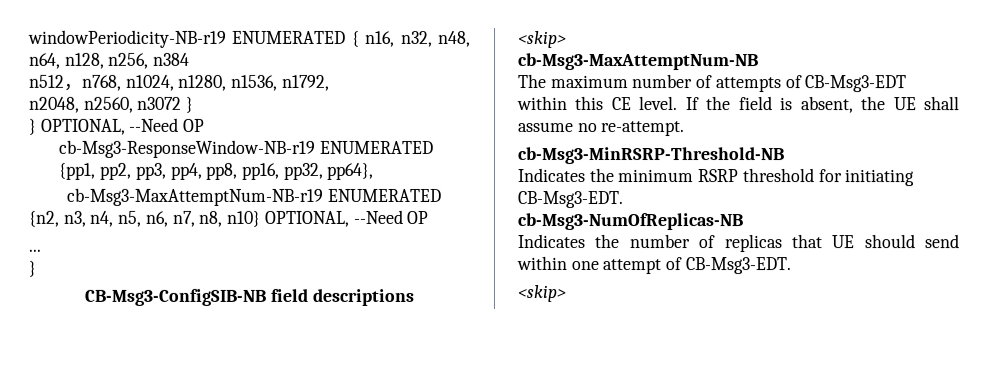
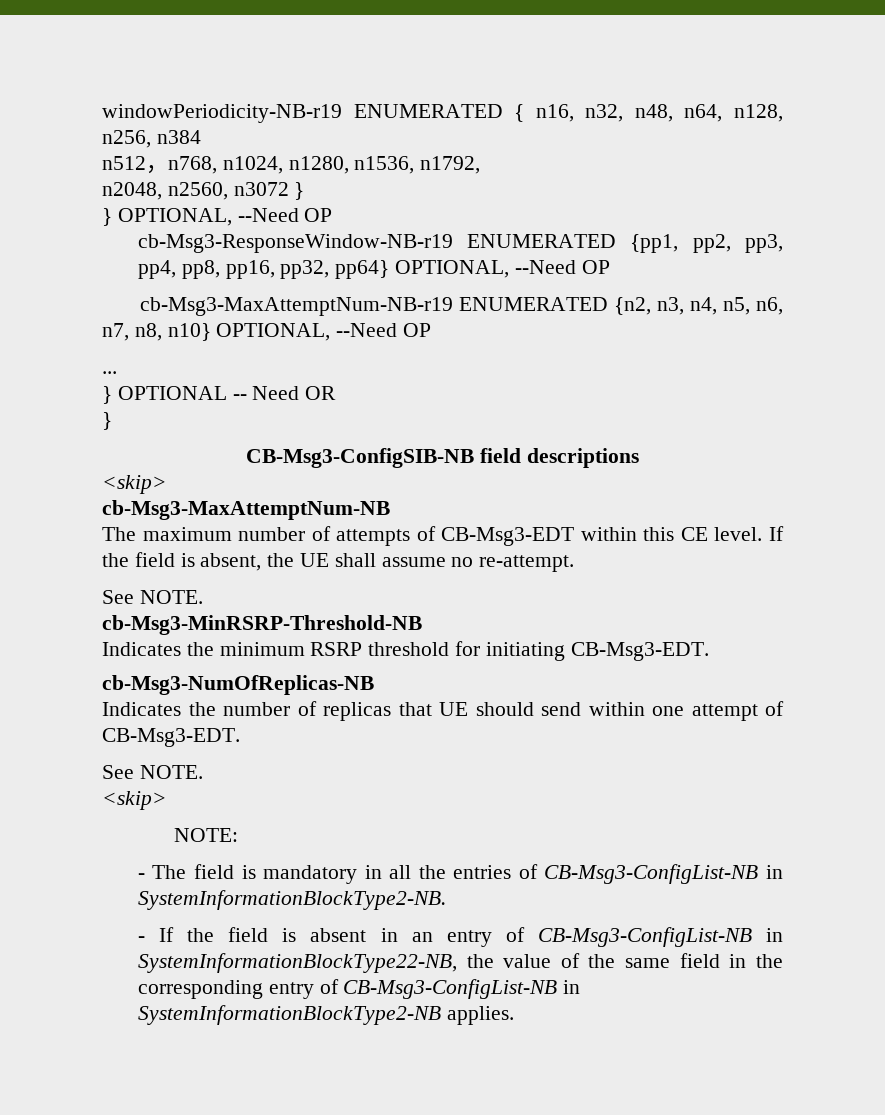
- cb-Msg3-ResponseWindow-NB-r19 ENUMERATED {pp1, pp2, pp3, pp4, pp8, pp16, pp32, pp64},
+ cb-Msg3-ResponseWindow-NB-r19 ENUMERATED {pp1, pp2, pp3, pp4, pp8, pp16, pp32, pp64} OPTIONAL, --Need OP
+ } OPTIONAL -- Need OR
  If the field is absent, the UE shall assume no re-attempt.
+ See NOTE.
  Indicates the number of replicas that UE should send within one attempt of CB-Msg3-EDT.
+ See NOTE.
  <skip>
+ NOTE:
+ - The field is mandatory in all the entries of CB-Msg3-ConfigList-NB in SystemInformationBlockType2-NB.
+ - If the field is absent in an entry of CB-Msg3-ConfigList-NB in SystemInformationBlockType22-NB, the value of the same field in the corresponding entry of CB-Msg3-ConfigList-NB in SystemInformationBlockType2-NB applies.

